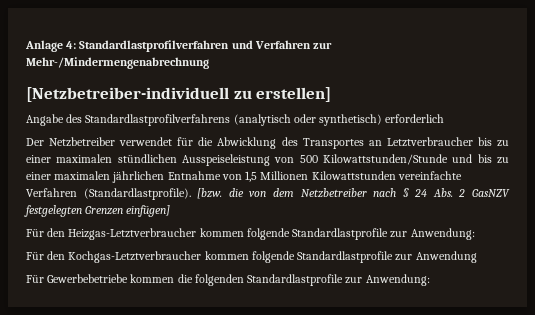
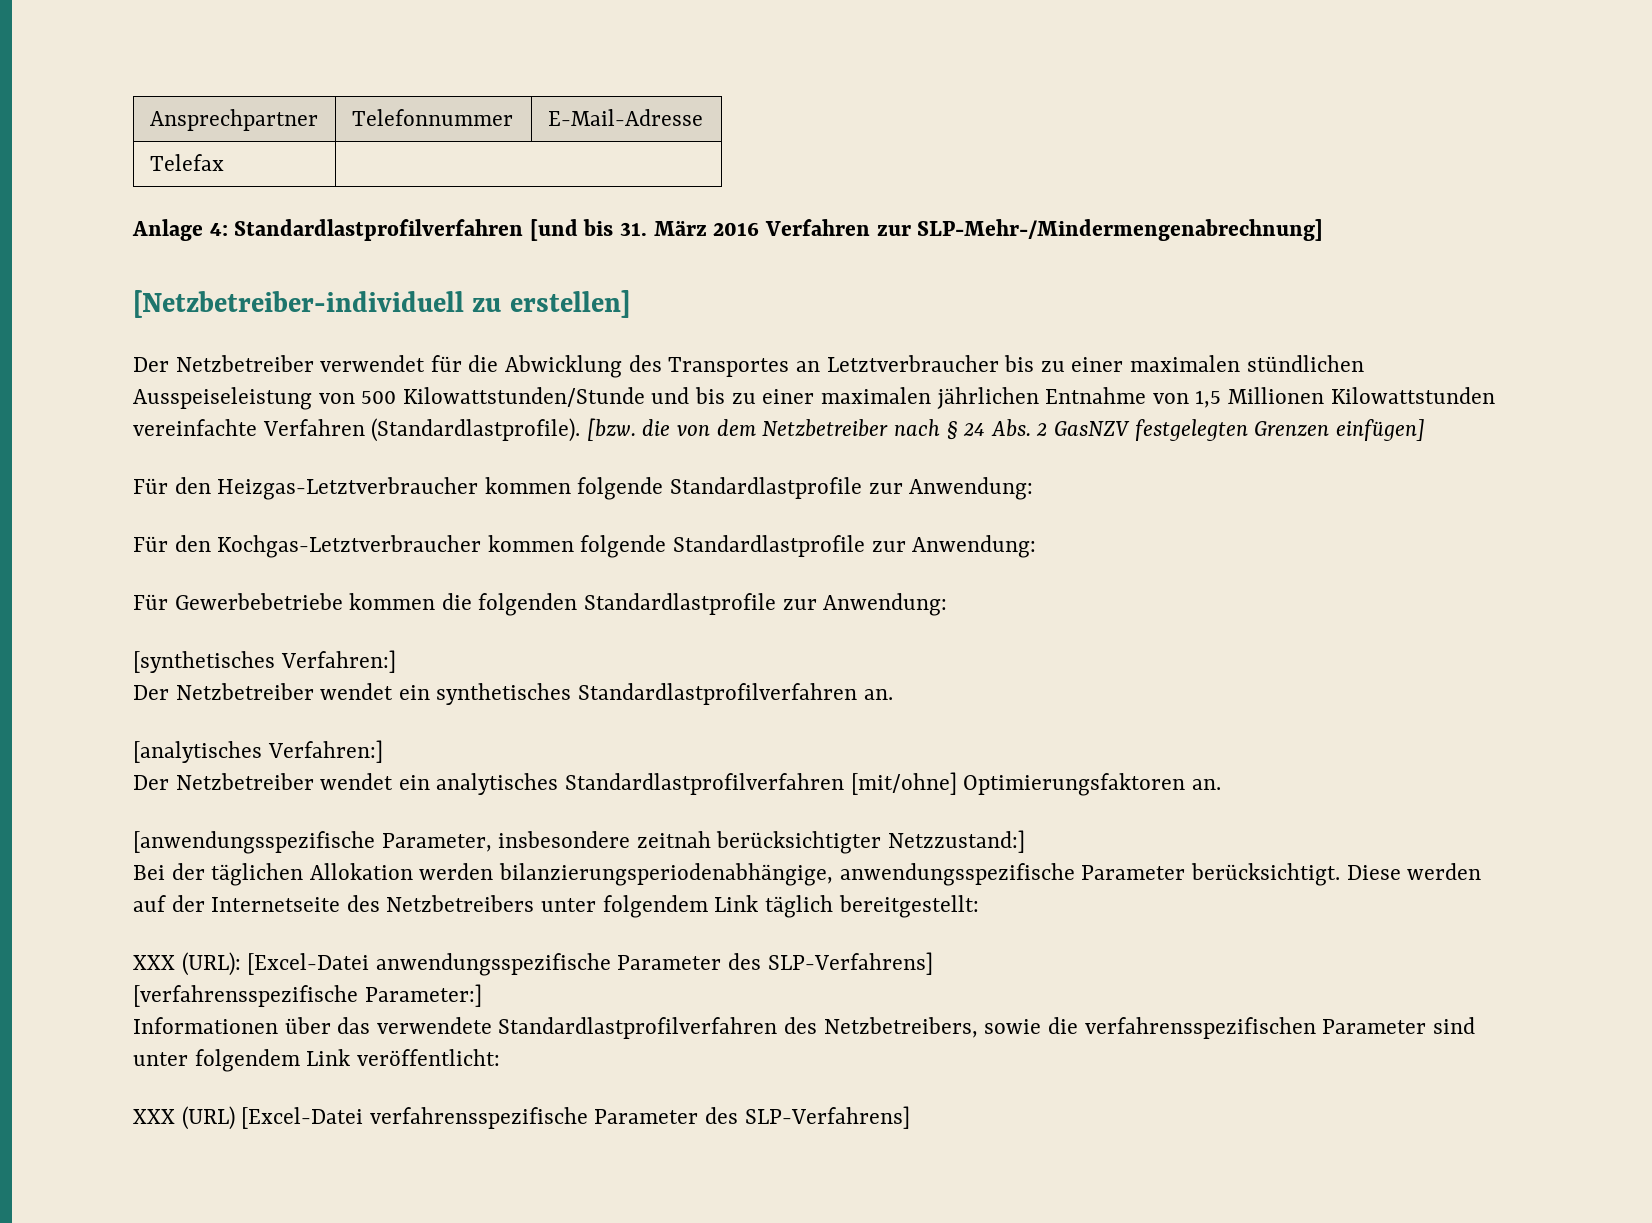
- Anlage 4: Standardlastprofilverfahren und Verfahren zur Mehr-/Mindermengenabrechnung
+ Ansprechpartner | Telefonnummer | E-Mail-Adresse
+ Telefax |
+ Anlage 4: Standardlastprofilverfahren [und bis 31. März 2016 Verfahren zur SLP-Mehr-/Mindermengenabrechnung]
- Angabe des Standardlastprofilverfahrens (analytisch oder synthetisch) erforderlich
- Für den Kochgas-Letztverbraucher kommen folgende Standardlastprofile zur Anwendung
+ Für den Kochgas-Letztverbraucher kommen folgende Standardlastprofile zur Anwendung:
+ [synthetisches Verfahren:]
+ Der Netzbetreiber wendet ein synthetisches Standardlastprofilverfahren an.
+ [analytisches Verfahren:]
+ Der Netzbetreiber wendet ein analytisches Standardlastprofilverfahren [mit/ohne] Optimierungsfaktoren an.
+ [anwendungsspezifische Parameter, insbesondere zeitnah berücksichtigter Netzzustand:]
+ Bei der täglichen Allokation werden bilanzierungsperiodenabhängige, anwendungsspezifische Parameter berücksichtigt. Diese werden auf der Internetseite des Netzbetreibers unter folgendem Link täglich bereitgestellt:
+ XXX (URL): [Excel-Datei anwendungsspezifische Parameter des SLP-Verfahrens]
+ [verfahrensspezifische Parameter:]
+ Informationen über das verwendete Standardlastprofilverfahren des Netzbetreibers, sowie die verfahrensspezifischen Parameter sind unter folgendem Link veröffentlicht:
+ XXX (URL) [Excel-Datei verfahrensspezifische Parameter des SLP-Verfahrens]

